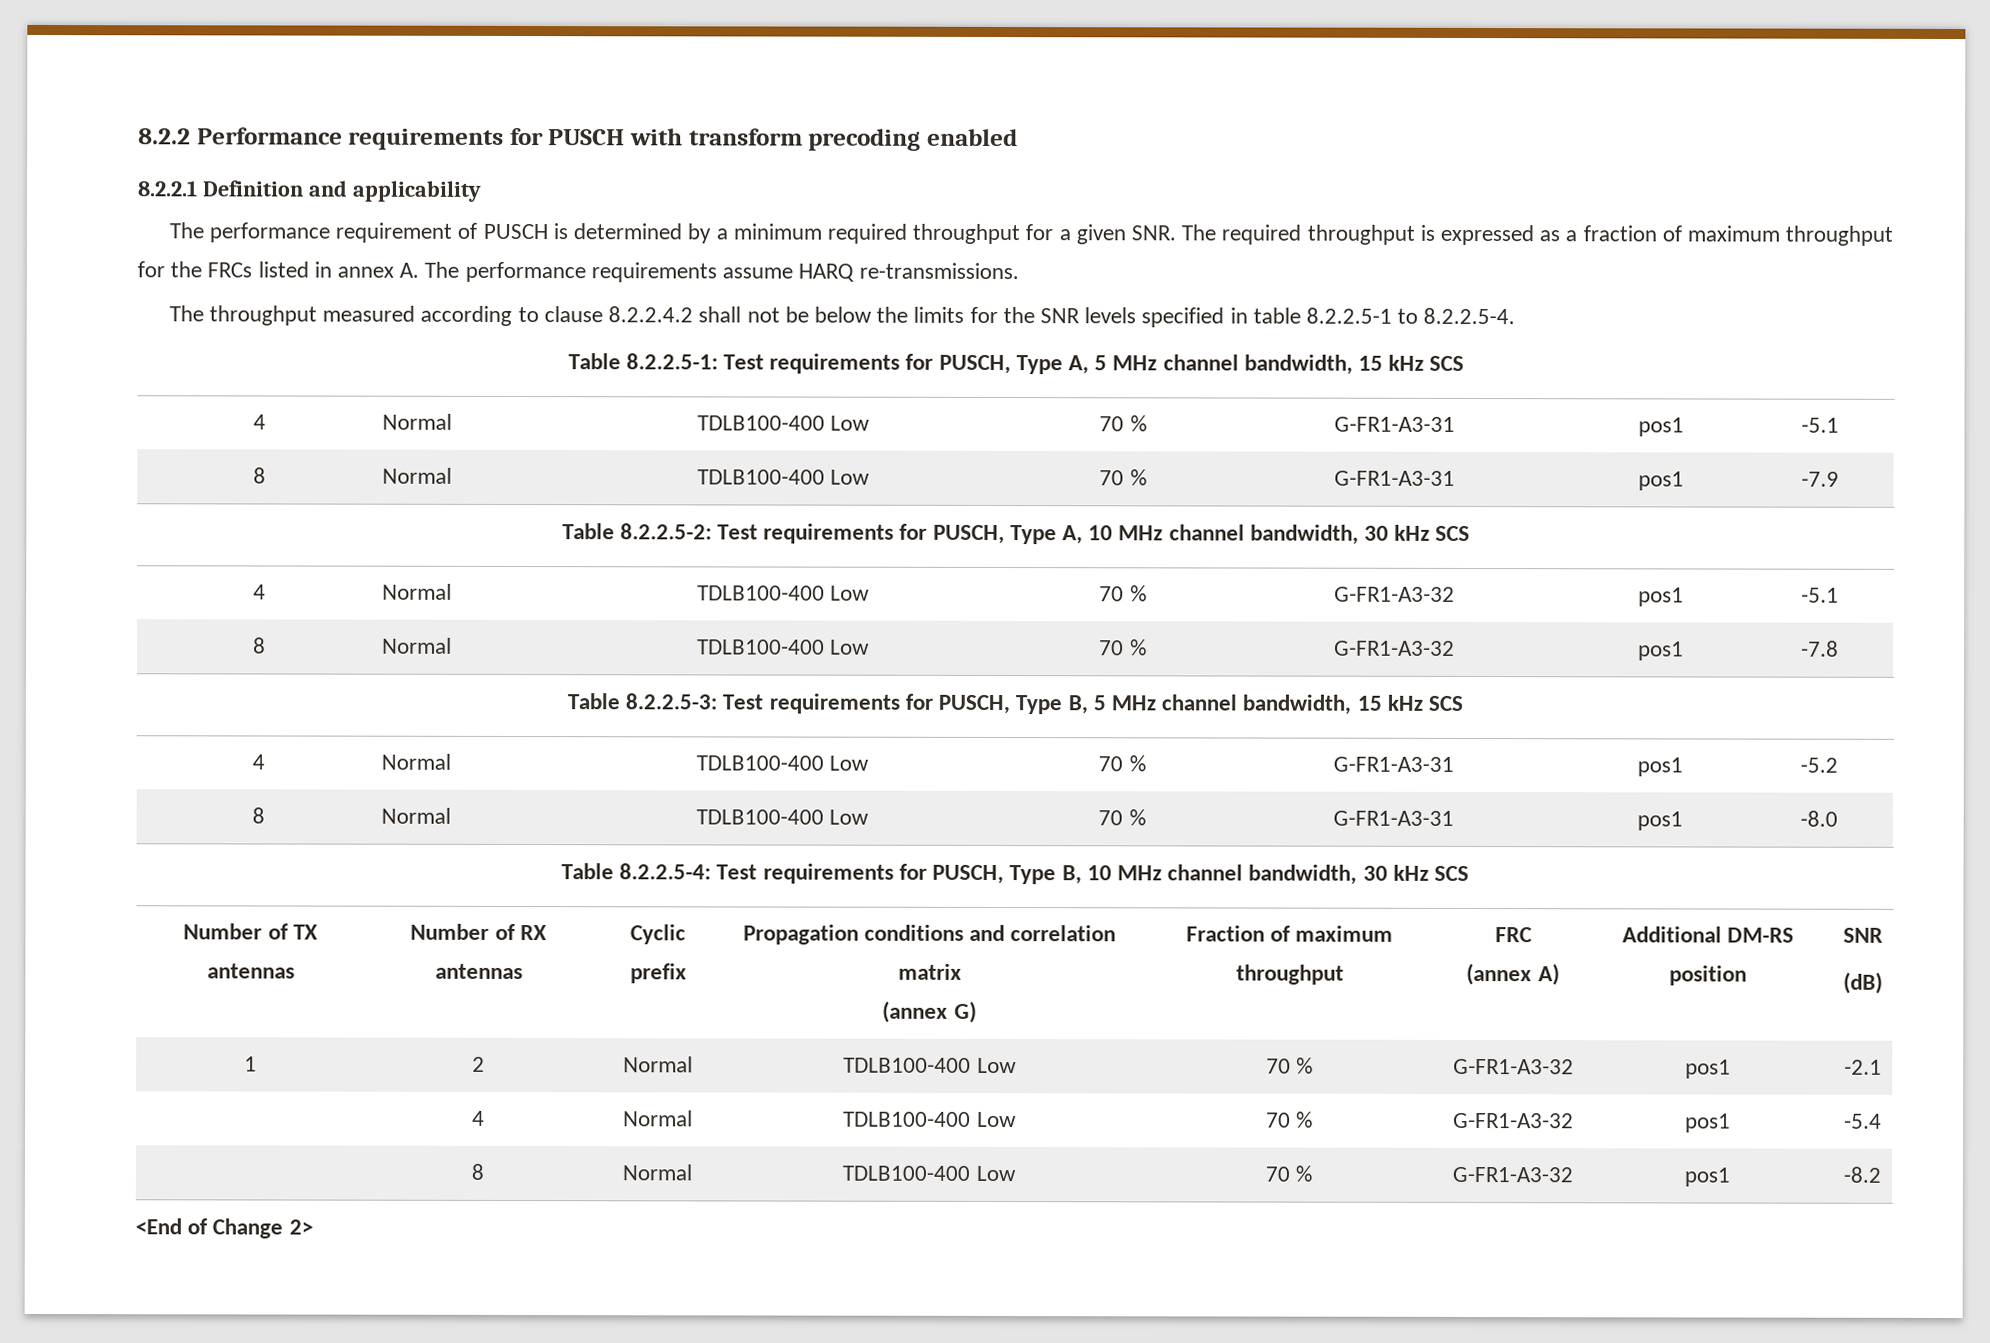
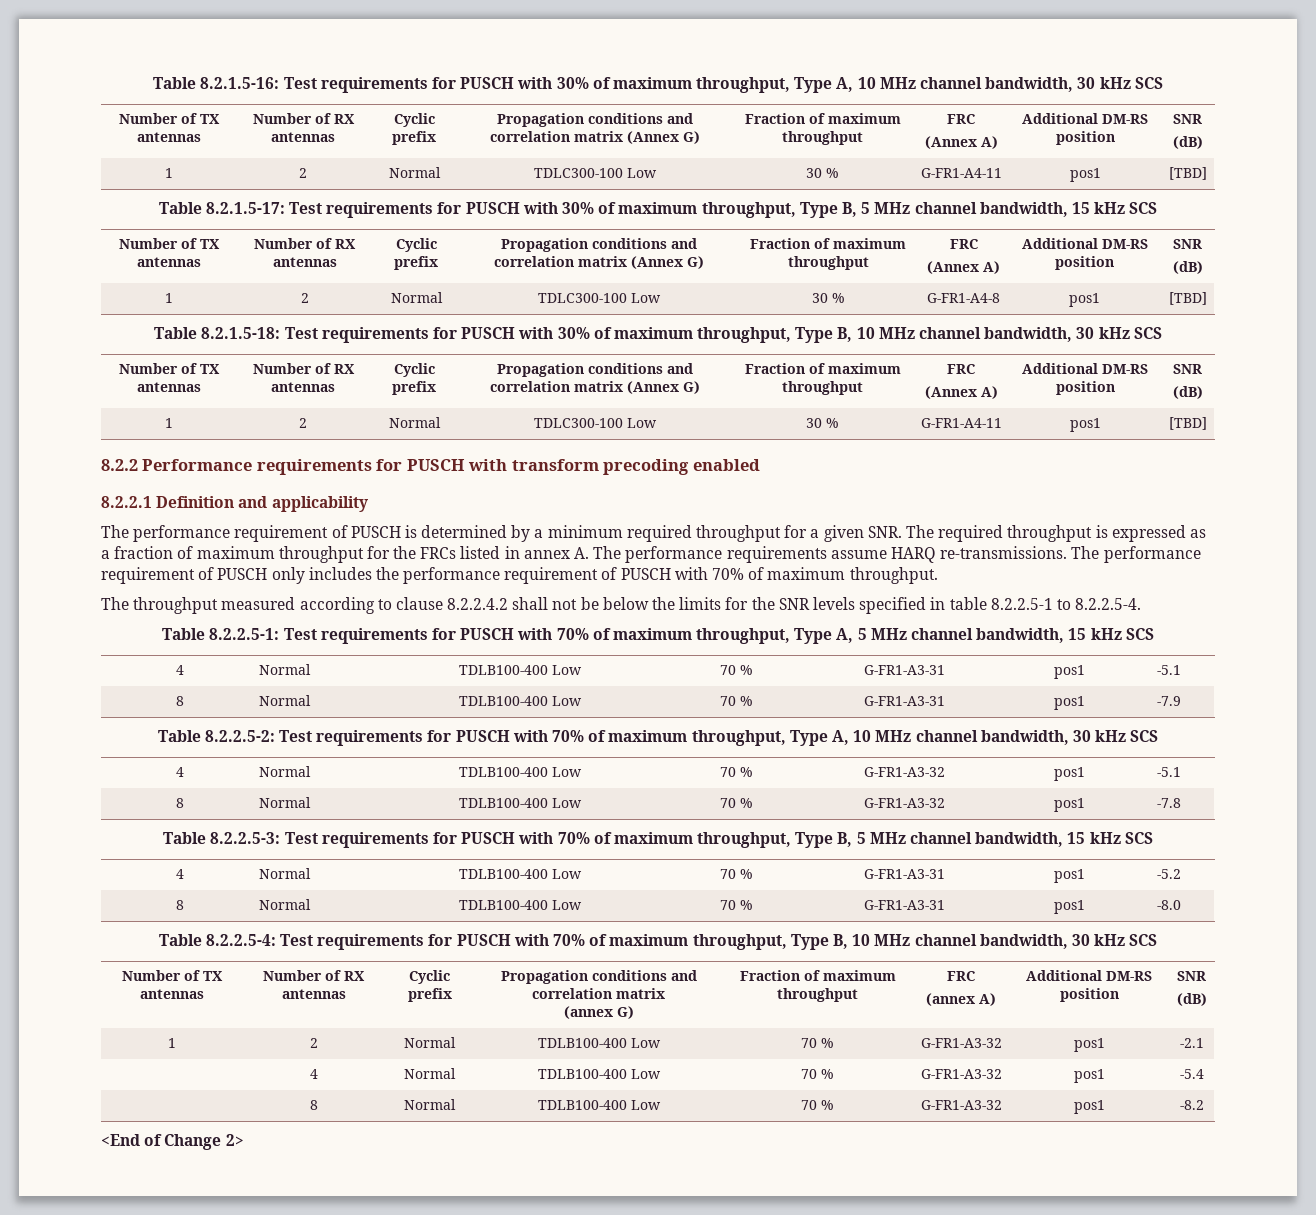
+ Table 8.2.1.5-16: Test requirements for PUSCH with 30% of maximum throughput, Type A, 10 MHz channel bandwidth, 30 kHz SCS
+ Number of TX antennas | Number of RX antennas | Cyclic prefix | Propagation conditions and correlation matrix (Annex G) | Fraction of maximum throughput | FRC
+ (Annex A) | Additional DM-RS position | SNR
+ (dB)
+ 1 | 2 | Normal | TDLC300-100 Low | 30 % | G-FR1-A4-11 | pos1 | [TBD]
+ Table 8.2.1.5-17: Test requirements for PUSCH with 30% of maximum throughput, Type B, 5 MHz channel bandwidth, 15 kHz SCS
+ Number of TX antennas | Number of RX antennas | Cyclic prefix | Propagation conditions and correlation matrix (Annex G) | Fraction of maximum throughput | FRC
+ (Annex A) | Additional DM-RS position | SNR
+ (dB)
+ 1 | 2 | Normal | TDLC300-100 Low | 30 % | G-FR1-A4-8 | pos1 | [TBD]
+ Table 8.2.1.5-18: Test requirements for PUSCH with 30% of maximum throughput, Type B, 10 MHz channel bandwidth, 30 kHz SCS
+ Number of TX antennas | Number of RX antennas | Cyclic prefix | Propagation conditions and correlation matrix (Annex G) | Fraction of maximum throughput | FRC
+ (Annex A) | Additional DM-RS position | SNR
+ (dB)
+ 1 | 2 | Normal | TDLC300-100 Low | 30 % | G-FR1-A4-11 | pos1 | [TBD]
+ The performance requirement of PUSCH only includes the performance requirement of PUSCH with 70% of maximum throughput.
- Table 8.2.2.5-1: Test requirements for PUSCH, Type A, 5 MHz channel bandwidth, 15 kHz SCS
+ Table 8.2.2.5-1: Test requirements for PUSCH with 70% of maximum throughput, Type A, 5 MHz channel bandwidth, 15 kHz SCS
- Table 8.2.2.5-2: Test requirements for PUSCH, Type A, 10 MHz channel bandwidth, 30 kHz SCS
+ Table 8.2.2.5-2: Test requirements for PUSCH with 70% of maximum throughput, Type A, 10 MHz channel bandwidth, 30 kHz SCS
- Table 8.2.2.5-3: Test requirements for PUSCH, Type B, 5 MHz channel bandwidth, 15 kHz SCS
+ Table 8.2.2.5-3: Test requirements for PUSCH with 70% of maximum throughput, Type B, 5 MHz channel bandwidth, 15 kHz SCS
- Table 8.2.2.5-4: Test requirements for PUSCH, Type B, 10 MHz channel bandwidth, 30 kHz SCS
+ Table 8.2.2.5-4: Test requirements for PUSCH with 70% of maximum throughput, Type B, 10 MHz channel bandwidth, 30 kHz SCS

